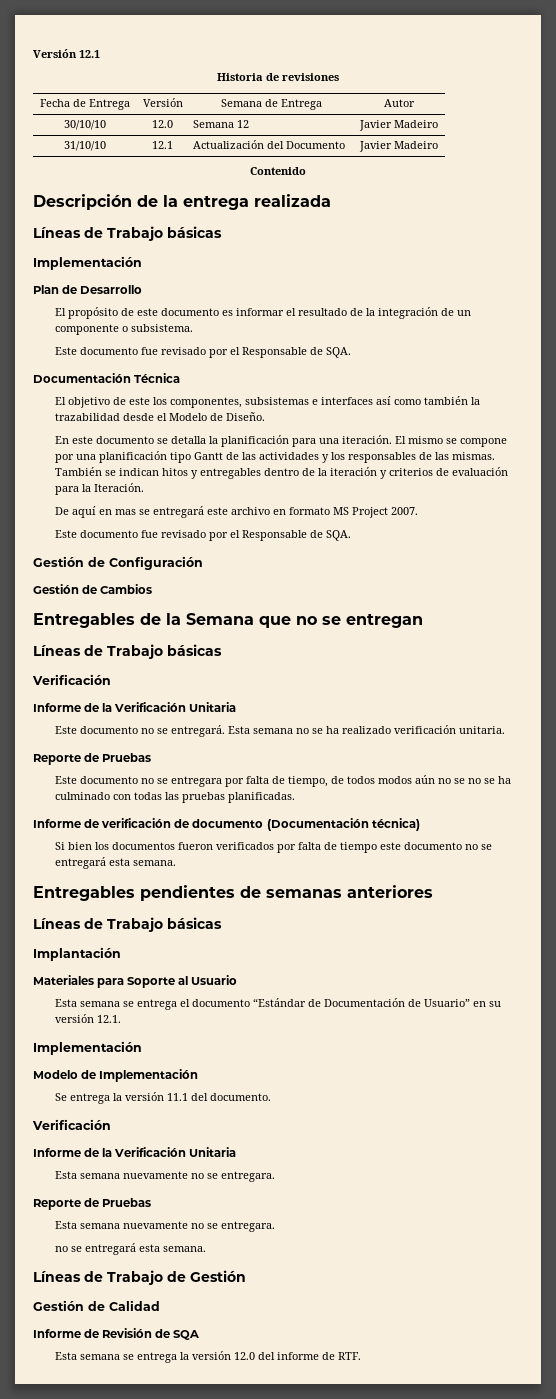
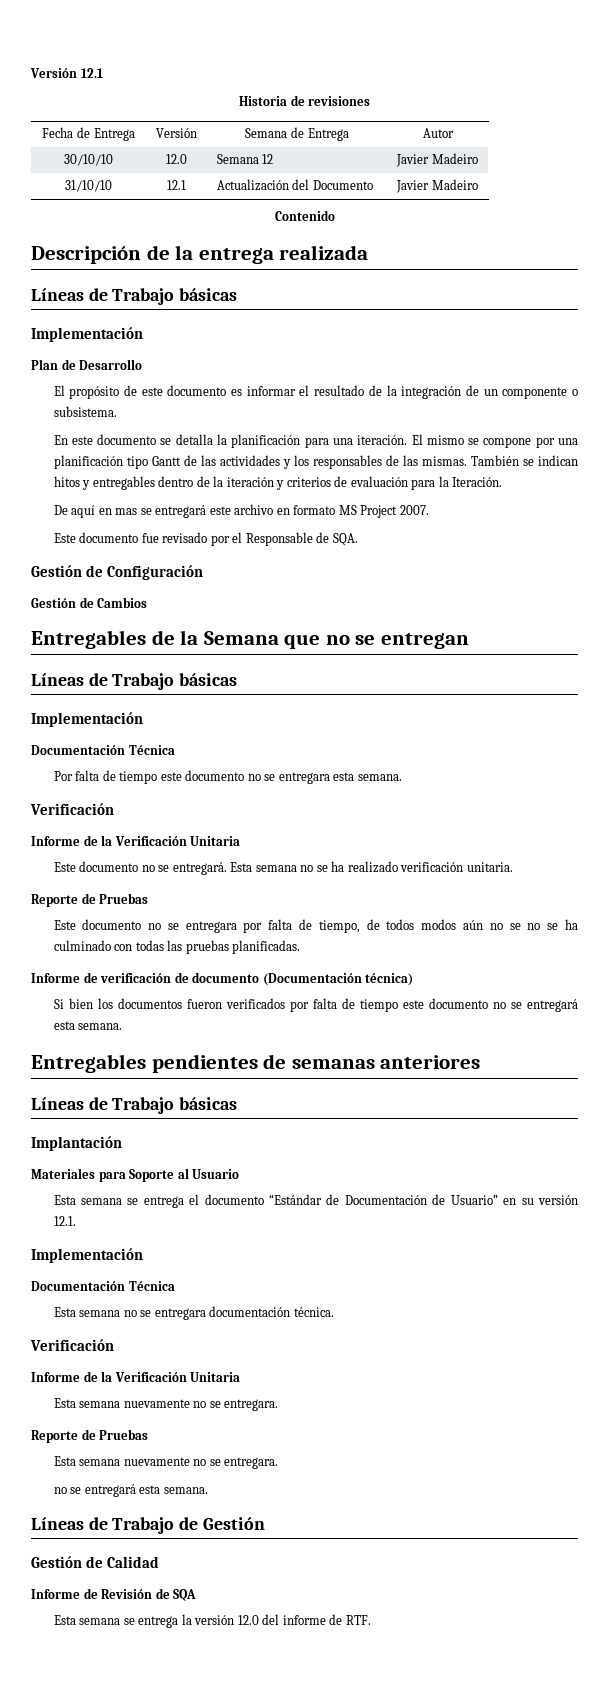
  El propósito de este documento es informar el resultado de la integración de un componente o subsistema.
- Este documento fue revisado por el Responsable de SQA.
- Documentación Técnica
- El objetivo de este los componentes, subsistemas e interfaces así como también la trazabilidad desde el Modelo de Diseño.
  Entregables de la Semana que no se entregan
  Líneas de Trabajo básicas
+ Implementación
+ Documentación Técnica
+ Por falta de tiempo este documento no se entregara esta semana.
  Esta semana se entrega el documento “Estándar de Documentación de Usuario” en su versión 12.1.
  Implementación
- Modelo de Implementación
- Se entrega la versión 11.1 del documento.
+ Documentación Técnica
+ Esta semana no se entregara documentación técnica.

